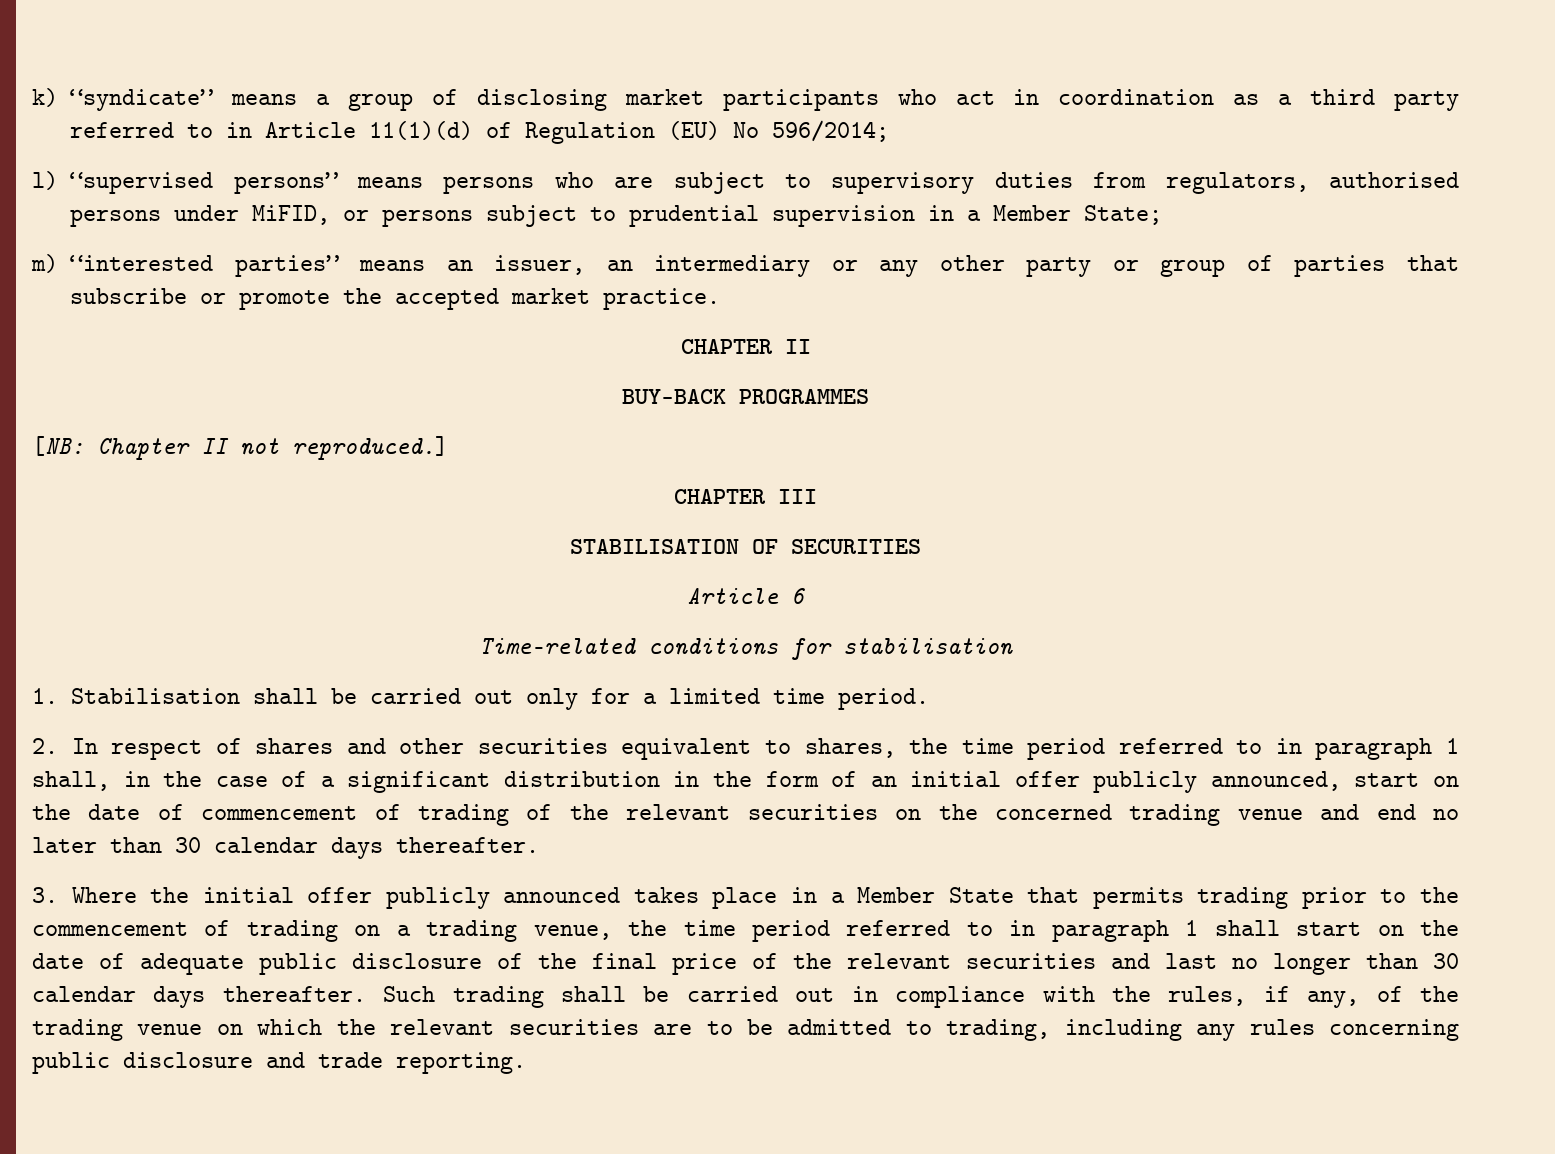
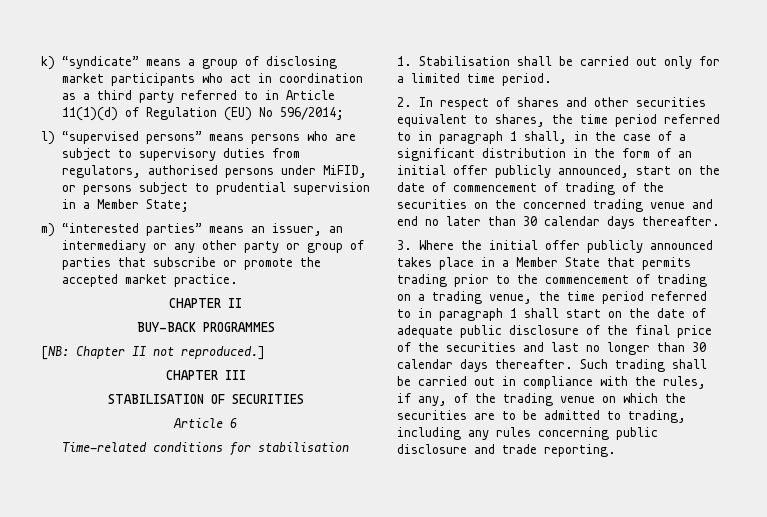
- 2. In respect of shares and other securities equivalent to shares, the time period referred to in paragraph 1 shall, in the case of a significant distribution in the form of an initial offer publicly announced, start on the date of commencement of trading of the relevant securities on the concerned trading venue and end no later than 30 calendar days thereafter.
+ 2. In respect of shares and other securities equivalent to shares, the time period referred to in paragraph 1 shall, in the case of a significant distribution in the form of an initial offer publicly announced, start on the date of commencement of trading of the securities on the concerned trading venue and end no later than 30 calendar days thereafter.
- 3. Where the initial offer publicly announced takes place in a Member State that permits trading prior to the commencement of trading on a trading venue, the time period referred to in paragraph 1 shall start on the date of adequate public disclosure of the final price of the relevant securities and last no longer than 30 calendar days thereafter.
+ 3. Where the initial offer publicly announced takes place in a Member State that permits trading prior to the commencement of trading on a trading venue, the time period referred to in paragraph 1 shall start on the date of adequate public disclosure of the final price of the securities and last no longer than 30 calendar days thereafter.
- Such trading shall be carried out in compliance with the rules, if any, of the trading venue on which the relevant securities are to be admitted to trading, including any rules concerning public disclosure and trade reporting.
+ Such trading shall be carried out in compliance with the rules, if any, of the trading venue on which the securities are to be admitted to trading, including any rules concerning public disclosure and trade reporting.

